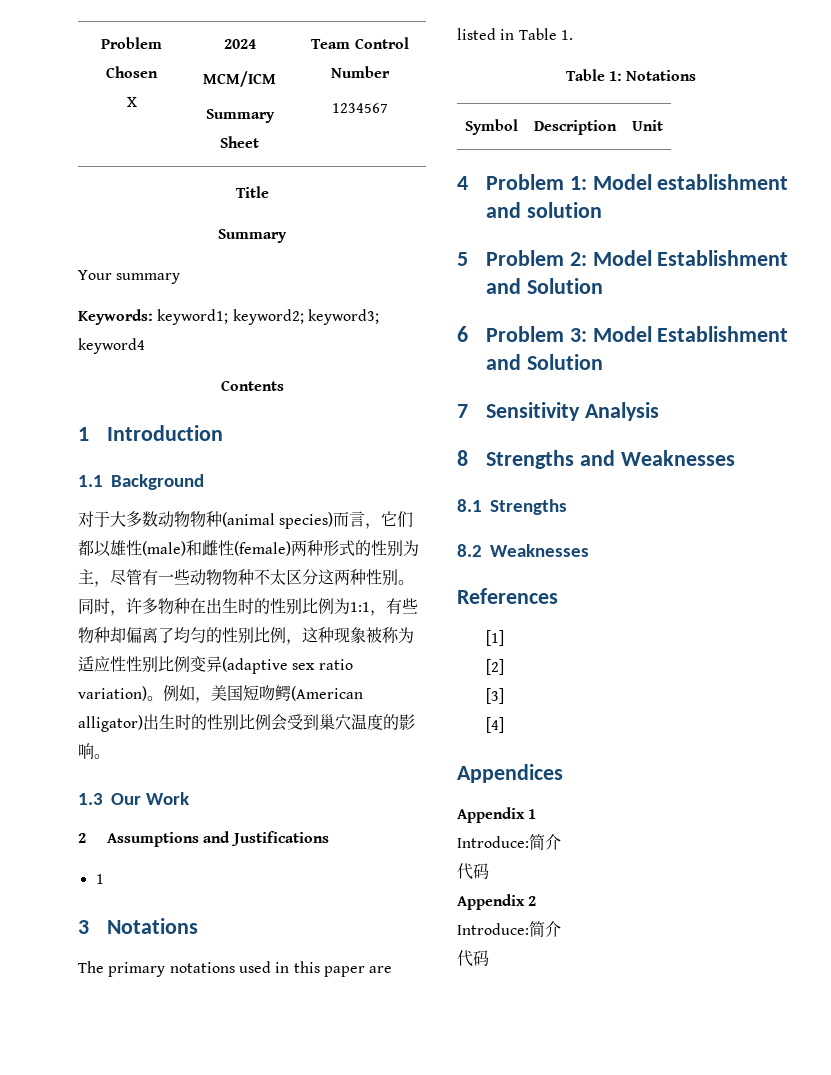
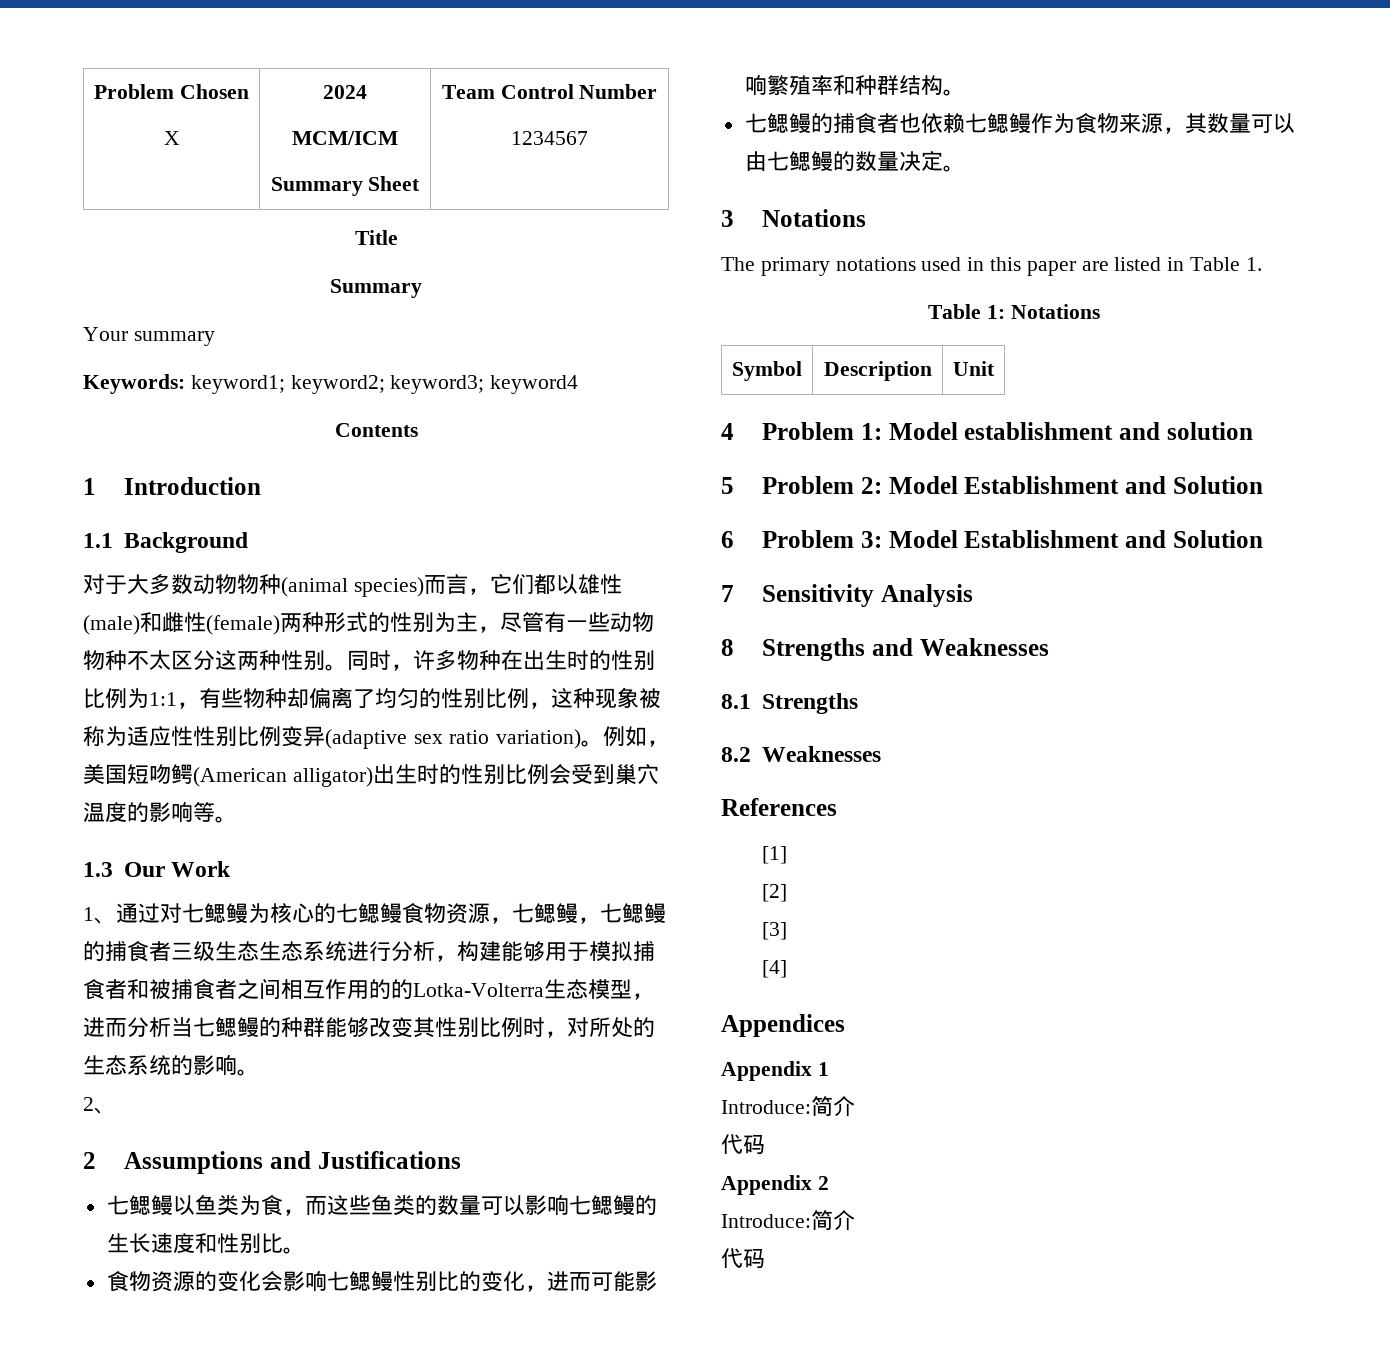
- 例如，美国短吻鳄(American alligator)出生时的性别比例会受到巢穴温度的影响。
+ 例如，美国短吻鳄(American alligator)出生时的性别比例会受到巢穴温度的影响等。
+ 1、通过对七鳃鳗为核心的七鳃鳗食物资源，七鳃鳗，七鳃鳗的捕食者三级生态生态系统进行分析，构建能够用于模拟捕食者和被捕食者之间相互作用的的Lotka-Volterra生态模型，进而分析当七鳃鳗的种群能够改变其性别比例时，对所处的生态系统的影响。
+ 2、
  2 Assumptions and Justifications
- 1
+ 七鳃鳗以鱼类为食，而这些鱼类的数量可以影响七鳃鳗的生长速度和性别比。
+ 食物资源的变化会影响七鳃鳗性别比的变化，进而可能影响繁殖率和种群结构。
+ 七鳃鳗的捕食者也依赖七鳃鳗作为食物来源，其数量可以由七鳃鳗的数量决定。

